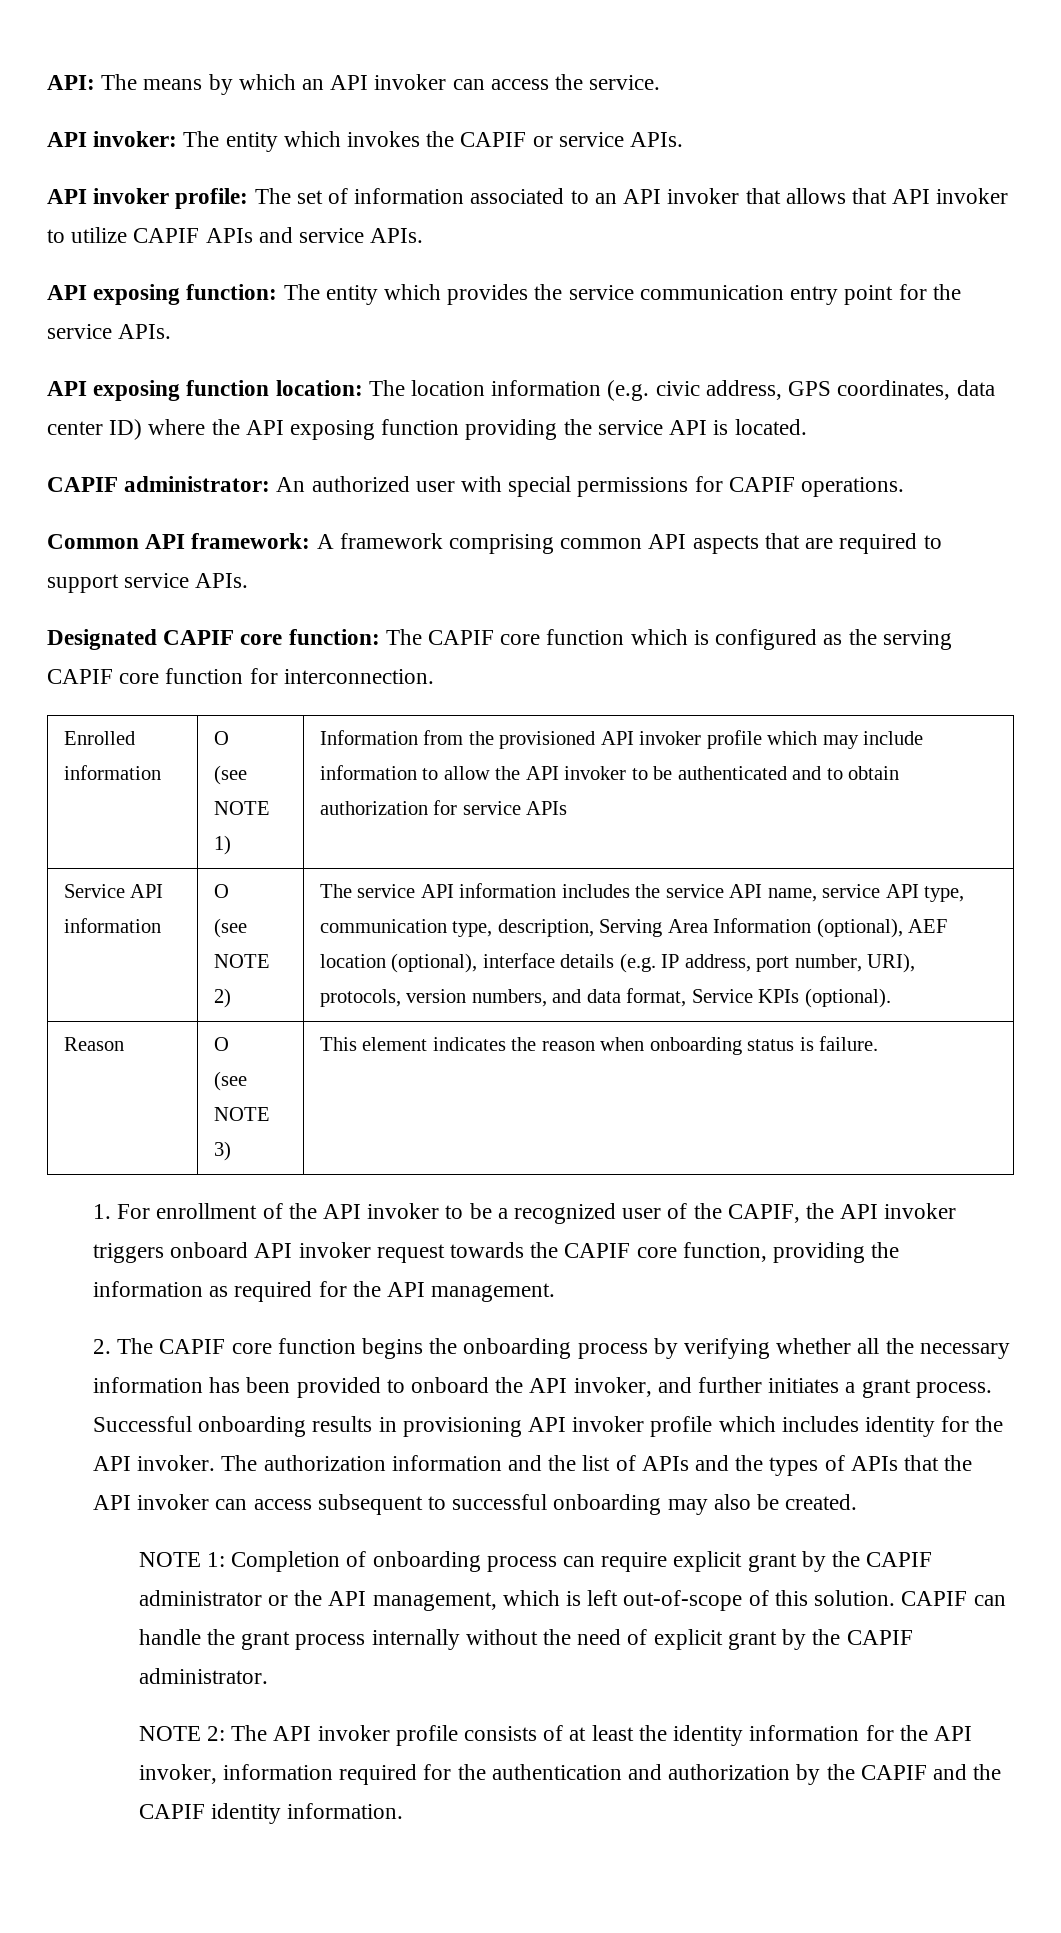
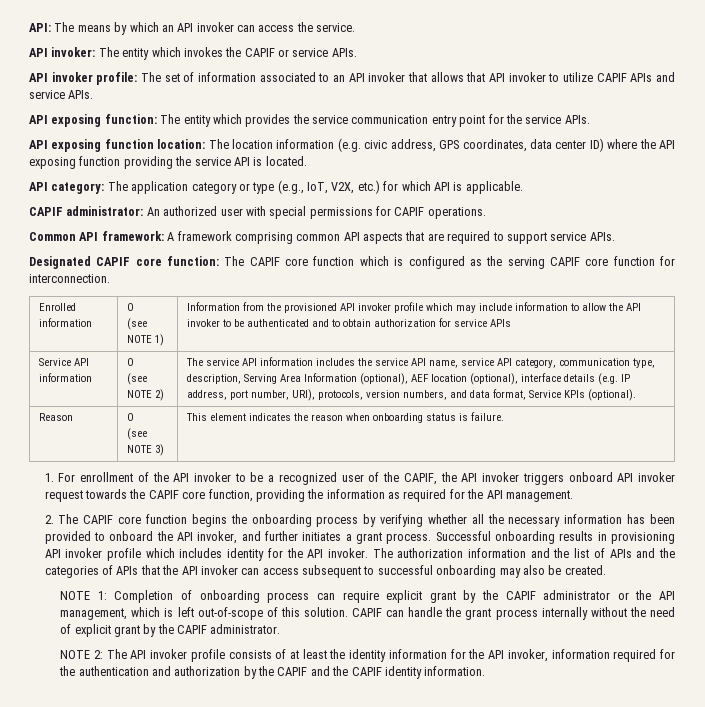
+ API category: The application category or type (e.g., IoT, V2X, etc.) for which API is applicable.
- The service API information includes the service API name, service API type, communication type, description, Serving Area Information (optional), AEF location (optional), interface details (e.g. IP address, port number, URI), protocols, version numbers, and data format, Service KPIs (optional).
+ The service API information includes the service API name, service API category, communication type, description, Serving Area Information (optional), AEF location (optional), interface details (e.g. IP address, port number, URI), protocols, version numbers, and data format, Service KPIs (optional).
- The authorization information and the list of APIs and the types of APIs that the API invoker can access subsequent to successful onboarding may also be created.
+ The authorization information and the list of APIs and the categories of APIs that the API invoker can access subsequent to successful onboarding may also be created.

